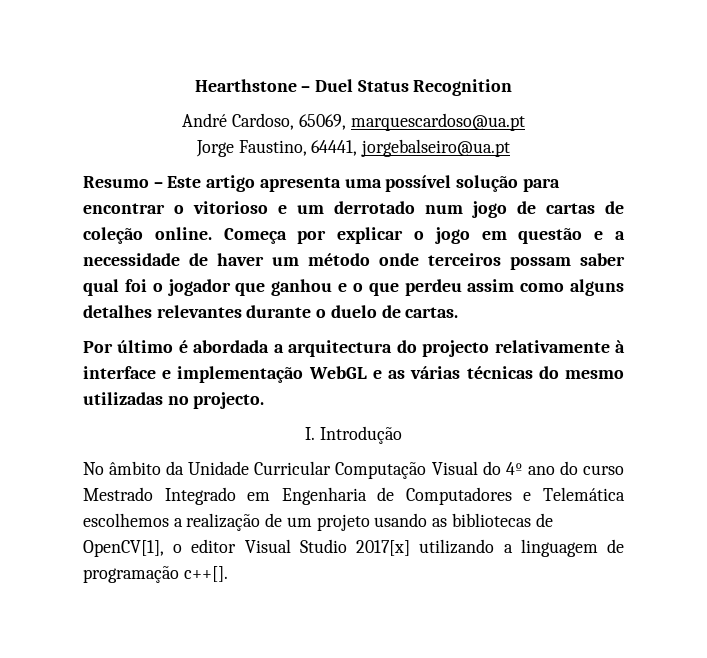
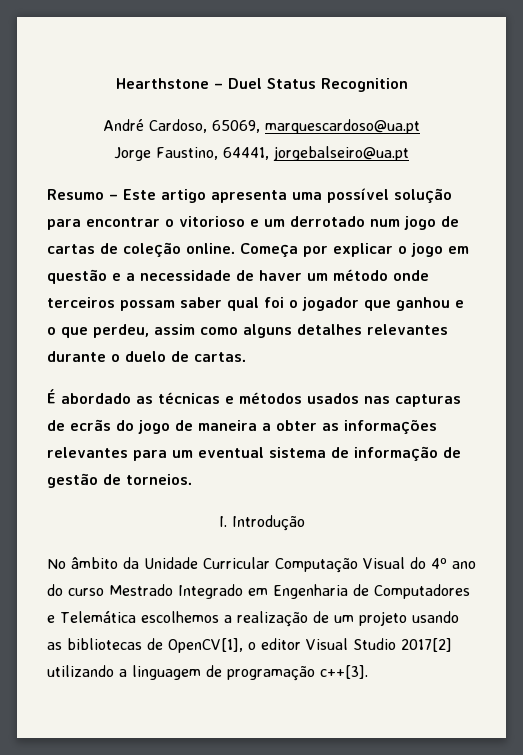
- Começa por explicar o jogo em questão e a necessidade de haver um método onde terceiros possam saber qual foi o jogador que ganhou e o que perdeu assim como alguns detalhes relevantes durante o duelo de cartas.
+ Começa por explicar o jogo em questão e a necessidade de haver um método onde terceiros possam saber qual foi o jogador que ganhou e o que perdeu, assim como alguns detalhes relevantes durante o duelo de cartas.
- Por último é abordada a arquitectura do projecto relativamente à interface e implementação WebGL e as várias técnicas do mesmo utilizadas no projecto.
+ É abordado as técnicas e métodos usados nas capturas de ecrãs do jogo de maneira a obter as informações relevantes para um eventual sistema de informação de gestão de torneios.
- No âmbito da Unidade Curricular Computação Visual do 4º ano do curso Mestrado Integrado em Engenharia de Computadores e Telemática escolhemos a realização de um projeto usando as bibliotecas de OpenCV[1], o editor Visual Studio 2017[x] utilizando a linguagem de programação c++[].
+ No âmbito da Unidade Curricular Computação Visual do 4º ano do curso Mestrado Integrado em Engenharia de Computadores e Telemática escolhemos a realização de um projeto usando as bibliotecas de OpenCV[1], o editor Visual Studio 2017[2] utilizando a linguagem de programação c++[3].

